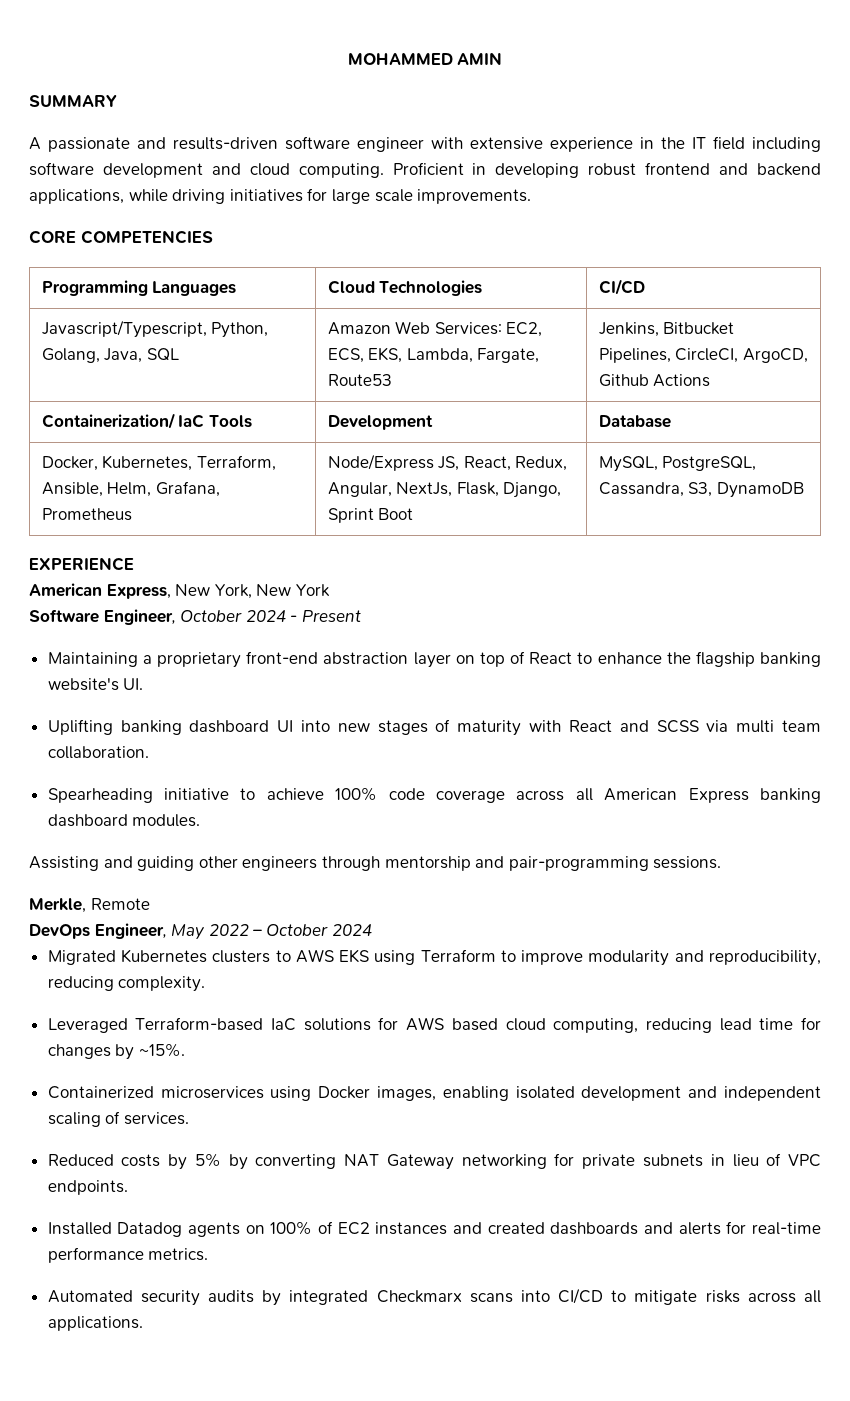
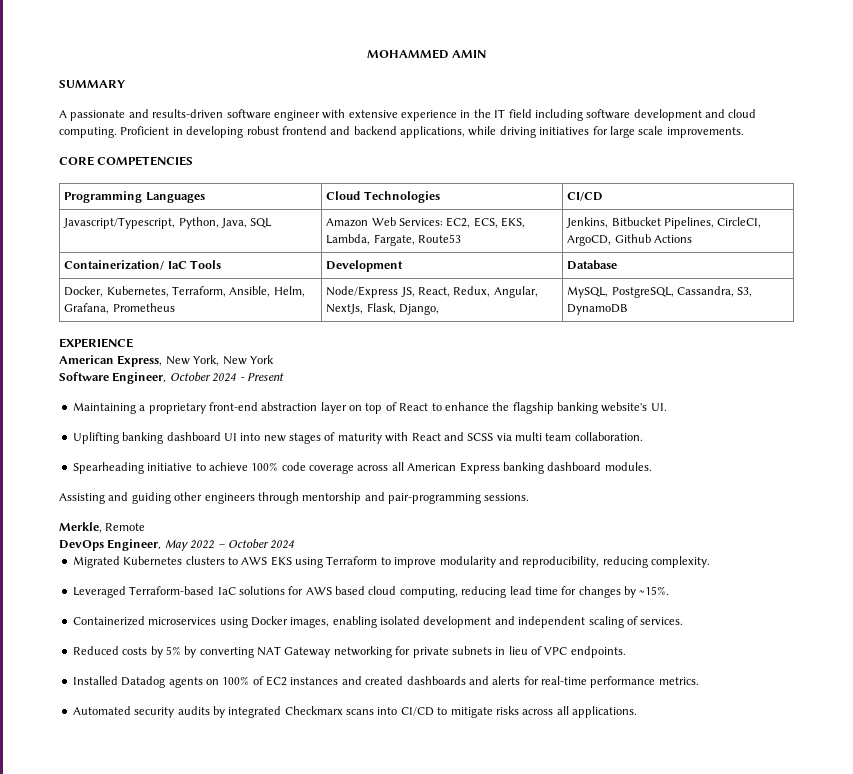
- Javascript/Typescript, Python, Golang, Java, SQL | Amazon Web Services: EC2, ECS, EKS, Lambda, Fargate, Route53 | Jenkins, Bitbucket Pipelines, CircleCI, ArgoCD, Github Actions
+ Javascript/Typescript, Python, Java, SQL | Amazon Web Services: EC2, ECS, EKS, Lambda, Fargate, Route53 | Jenkins, Bitbucket Pipelines, CircleCI, ArgoCD, Github Actions
- Docker, Kubernetes, Terraform, Ansible, Helm, Grafana, Prometheus | Node/Express JS, React, Redux, Angular, NextJs, Flask, Django, Sprint Boot | MySQL, PostgreSQL, Cassandra, S3, DynamoDB
+ Docker, Kubernetes, Terraform, Ansible, Helm, Grafana, Prometheus | Node/Express JS, React, Redux, Angular, NextJs, Flask, Django, | MySQL, PostgreSQL, Cassandra, S3, DynamoDB

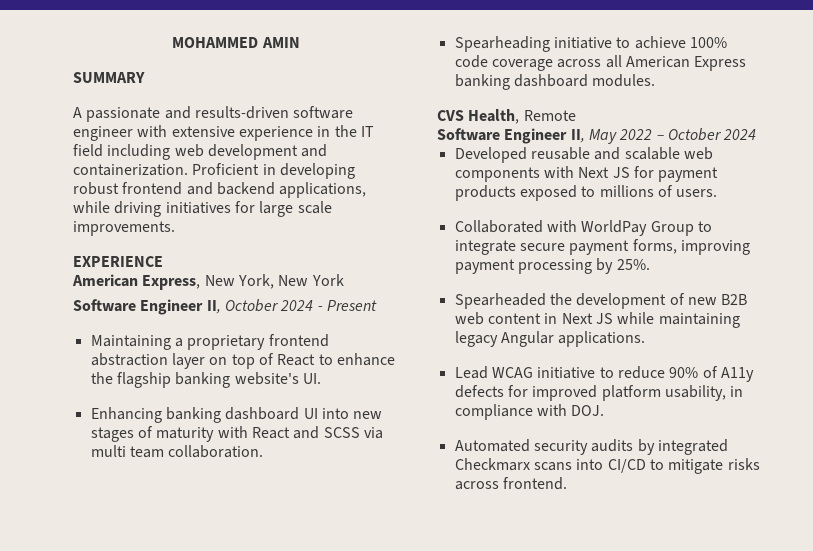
- A passionate and results-driven software engineer with extensive experience in the IT field including software development and cloud computing.
+ A passionate and results-driven software engineer with extensive experience in the IT field including web development and containerization.
- CORE COMPETENCIES
- Programming Languages | Cloud Technologies | CI/CD
- Javascript/Typescript, Python, Java, SQL | Amazon Web Services: EC2, ECS, EKS, Lambda, Fargate, Route53 | Jenkins, Bitbucket Pipelines, CircleCI, ArgoCD, Github Actions
- Containerization/ IaC Tools | Development | Database
- Docker, Kubernetes, Terraform, Ansible, Helm, Grafana, Prometheus | Node/Express JS, React, Redux, Angular, NextJs, Flask, Django, | MySQL, PostgreSQL, Cassandra, S3, DynamoDB
- Software Engineer, October 2024 - Present
+ Software Engineer II, October 2024 - Present
- Maintaining a proprietary front-end abstraction layer on top of React to enhance the flagship banking website's UI.
+ Maintaining a proprietary frontend abstraction layer on top of React to enhance the flagship banking website's UI.
- Uplifting banking dashboard UI into new stages of maturity with React and SCSS via multi team collaboration.
+ Enhancing banking dashboard UI into new stages of maturity with React and SCSS via multi team collaboration.
- Assisting and guiding other engineers through mentorship and pair-programming sessions.
- Merkle, Remote
- DevOps Engineer, May 2022 – October 2024
+ CVS Health, Remote
+ Software Engineer II, May 2022 – October 2024
- Migrated Kubernetes clusters to AWS EKS using Terraform to improve modularity and reproducibility, reducing complexity.
- Leveraged Terraform-based IaC solutions for AWS based cloud computing, reducing lead time for changes by ~15%.
- Containerized microservices using Docker images, enabling isolated development and independent scaling of services.
- Reduced costs by 5% by converting NAT Gateway networking for private subnets in lieu of VPC endpoints.
- Installed Datadog agents on 100% of EC2 instances and created dashboards and alerts for real-time performance metrics.
+ Developed reusable and scalable web components with Next JS for payment products exposed to millions of users.
+ Collaborated with WorldPay Group to integrate secure payment forms, improving payment processing by 25%.
+ Spearheaded the development of new B2B web content in Next JS while maintaining legacy Angular applications.
+ Lead WCAG initiative to reduce 90% of A11y defects for improved platform usability, in compliance with DOJ.
- Automated security audits by integrated Checkmarx scans into CI/CD to mitigate risks across all applications.
+ Automated security audits by integrated Checkmarx scans into CI/CD to mitigate risks across frontend.

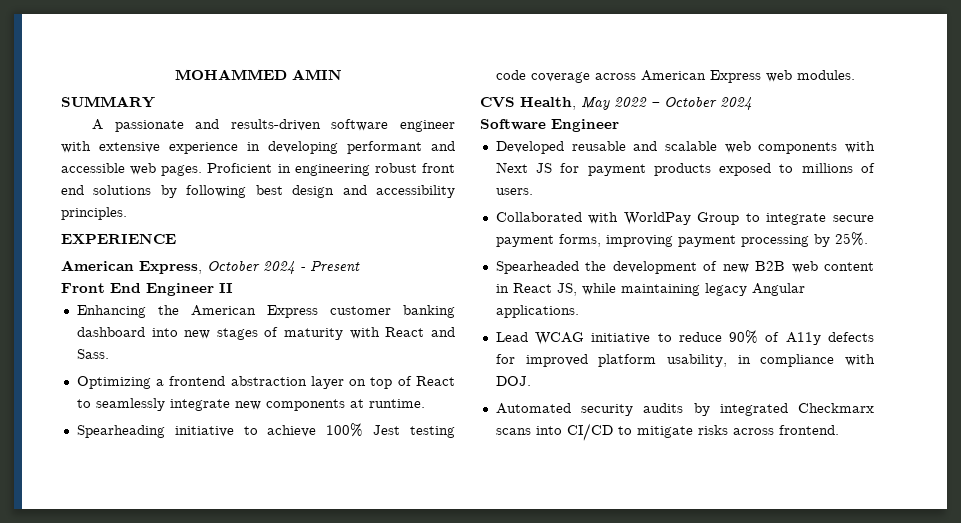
- A passionate and results-driven software engineer with extensive experience in the IT field including web development and containerization. Proficient in developing robust frontend and backend applications, while driving initiatives for large scale improvements.
+ A passionate and results-driven software engineer with extensive experience in developing performant and accessible web pages. Proficient in engineering robust front end solutions by following best design and accessibility principles.
  EXPERIENCE
- American Express, New York, New York
- Software Engineer II, October 2024 - Present
- Maintaining a proprietary frontend abstraction layer on top of React to enhance the flagship banking website's UI.
- Enhancing banking dashboard UI into new stages of maturity with React and SCSS via multi team collaboration.
+ American Express, October 2024 - Present
+ Front End Engineer II
+ Enhancing the American Express customer banking dashboard into new stages of maturity with React and Sass.
+ Optimizing a frontend abstraction layer on top of React to seamlessly integrate new components at runtime.
- Spearheading initiative to achieve 100% code coverage across all American Express banking dashboard modules.
+ Spearheading initiative to achieve 100% Jest testing code coverage across American Express web modules.
- CVS Health, Remote
- Software Engineer II, May 2022 – October 2024
+ CVS Health, May 2022 – October 2024
+ Software Engineer
- Spearheaded the development of new B2B web content in Next JS while maintaining legacy Angular applications.
+ Spearheaded the development of new B2B web content in React JS, while maintaining legacy Angular applications.

